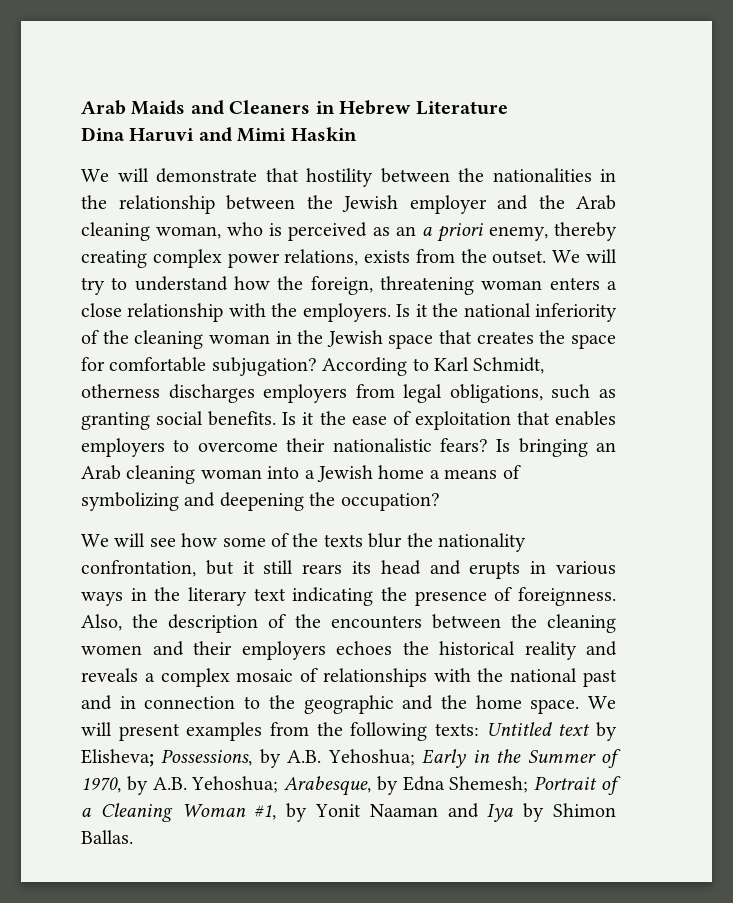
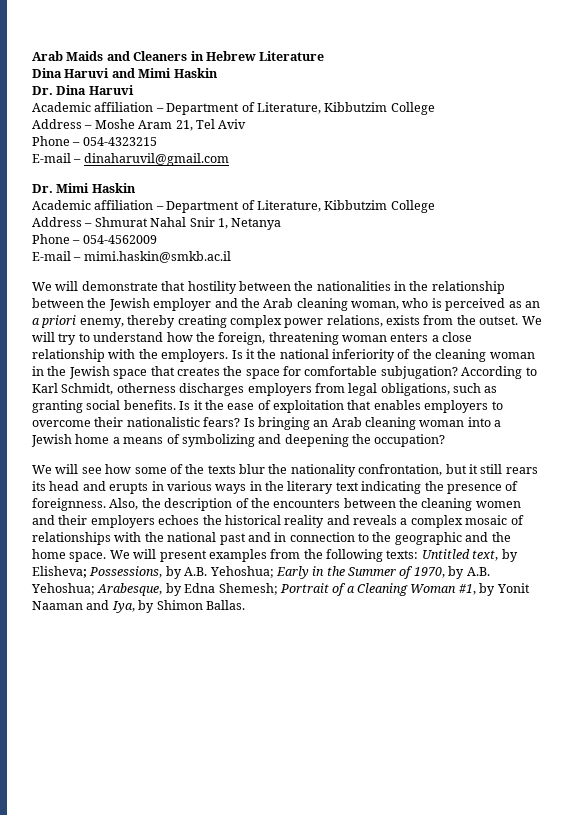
+ Dr. Dina Haruvi
+ Academic affiliation – Department of Literature, Kibbutzim College
+ Address – Moshe Aram 21, Tel Aviv
+ Phone – 054-4323215
+ E-mail – dinaharuvil@gmail.com
+ Dr. Mimi Haskin
+ Academic affiliation – Department of Literature, Kibbutzim College
+ Address – Shmurat Nahal Snir 1, Netanya
+ Phone – 054-4562009
+ E-mail – mimi.haskin@smkb.ac.il
- We will present examples from the following texts: Untitled text by Elisheva; Possessions, by A.B. Yehoshua; Early in the Summer of 1970, by A.B. Yehoshua; Arabesque, by Edna Shemesh; Portrait of a Cleaning Woman #1, by Yonit Naaman and Iya by Shimon Ballas.
+ We will present examples from the following texts: Untitled text, by Elisheva; Possessions, by A.B. Yehoshua; Early in the Summer of 1970, by A.B. Yehoshua; Arabesque, by Edna Shemesh; Portrait of a Cleaning Woman #1, by Yonit Naaman and Iya, by Shimon Ballas.

